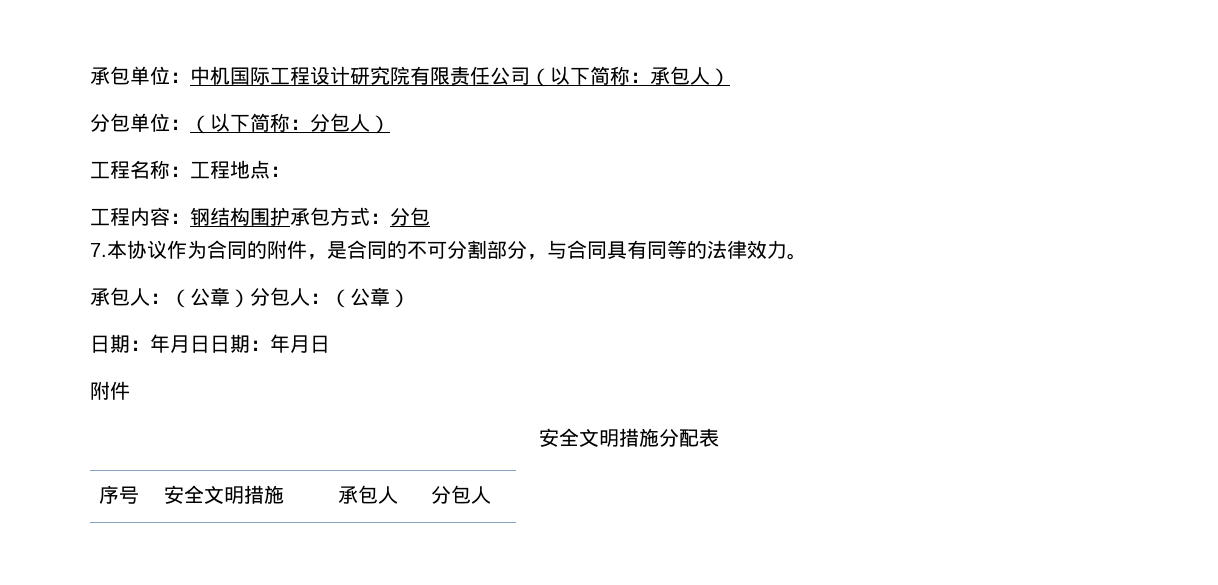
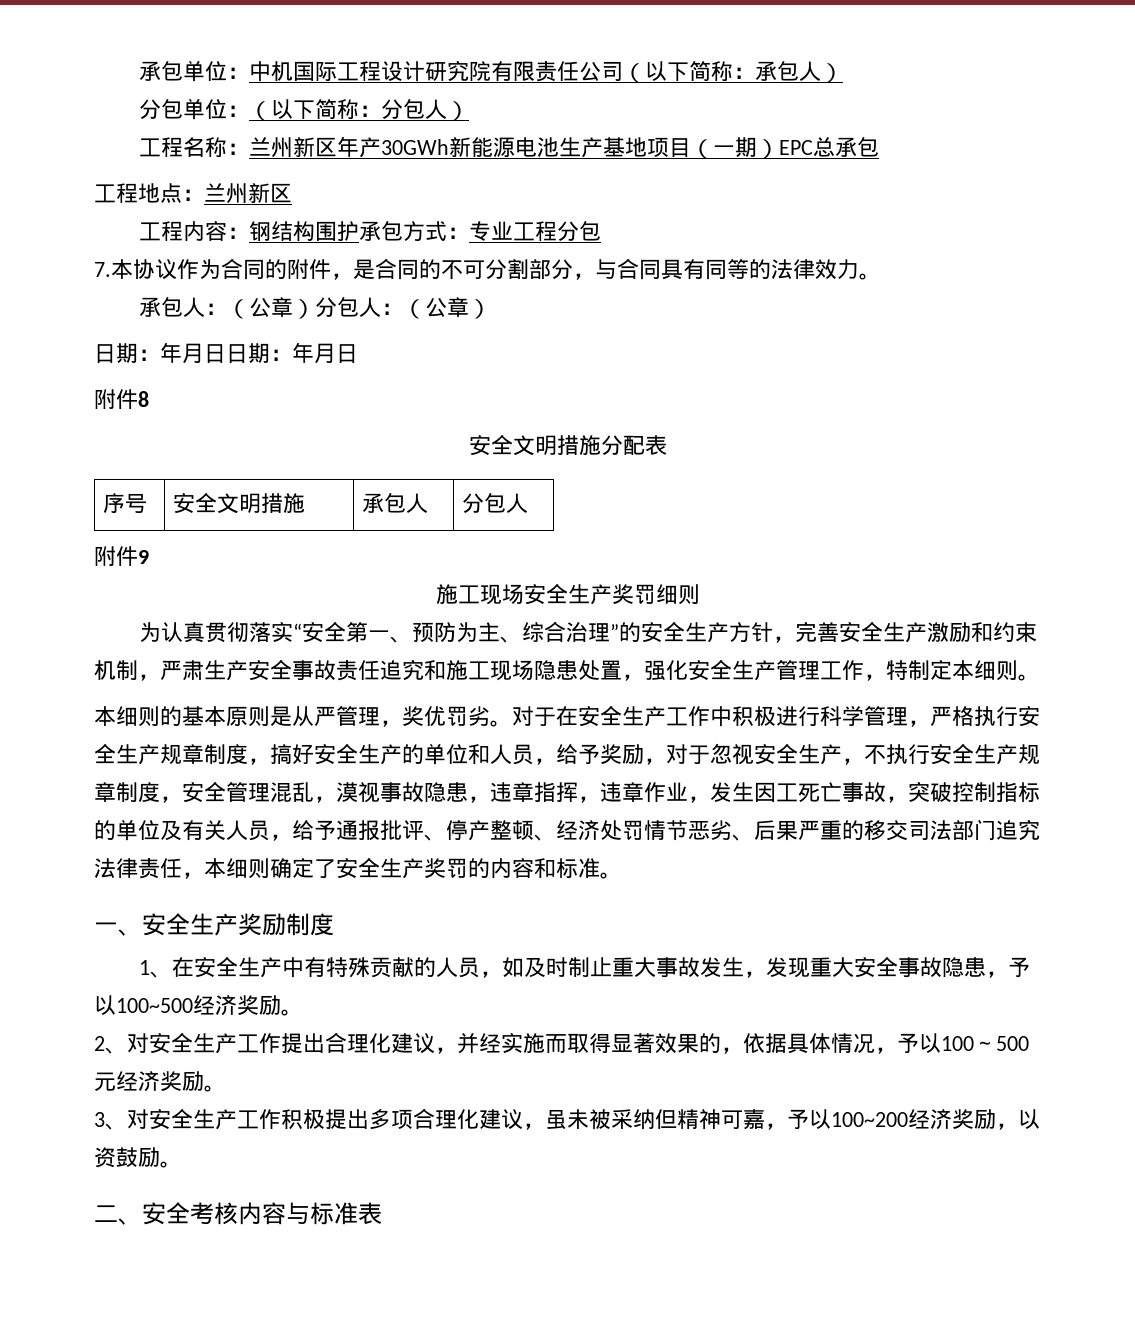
- 工程名称：工程地点：
+ 工程名称：兰州新区年产30GWh新能源电池生产基地项目（一期）EPC总承包
+ 工程地点：兰州新区
- 工程内容：钢结构围护承包方式：分包
+ 工程内容：钢结构围护承包方式：专业工程分包
  日期：年月日日期：年月日
- 附件
+ 附件8
+ 附件9
+ 施工现场安全生产奖罚细则
+ 为认真贯彻落实“安全第一、预防为主、综合治理”的安全生产方针，完善安全生产激励和约束机制，严肃生产安全事故责任追究和施工现场隐患处置，强化安全生产管理工作，特制定本细则。
+ 本细则的基本原则是从严管理，奖优罚劣。对于在安全生产工作中积极进行科学管理，严格执行安全生产规章制度，搞好安全生产的单位和人员，给予奖励，对于忽视安全生产，不执行安全生产规章制度，安全管理混乱，漠视事故隐患，违章指挥，违章作业，发生因工死亡事故，突破控制指标的单位及有关人员，给予通报批评、停产整顿、经济处罚情节恶劣、后果严重的移交司法部门追究法律责任，本细则确定了安全生产奖罚的内容和标准。
+ 一、安全生产奖励制度
+ 1、在安全生产中有特殊贡献的人员，如及时制止重大事故发生，发现重大安全事故隐患，予以100~500经济奖励。
+ 2、对安全生产工作提出合理化建议，并经实施而取得显著效果的，依据具体情况，予以100～500元经济奖励。
+ 3、对安全生产工作积极提出多项合理化建议，虽未被采纳但精神可嘉，予以100~200经济奖励，以资鼓励。
+ 二、安全考核内容与标准表

